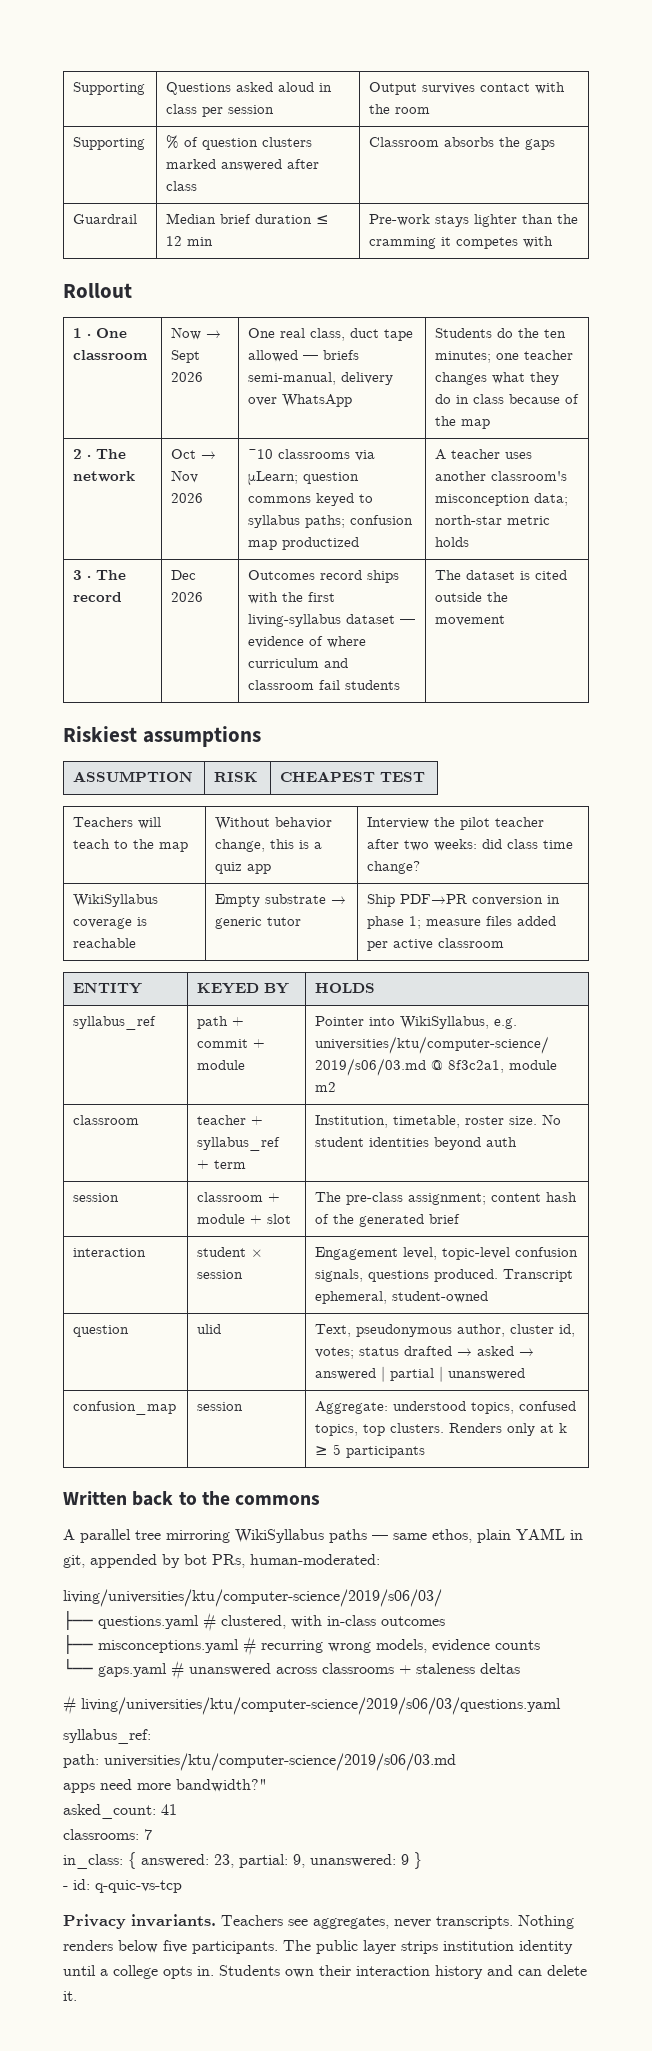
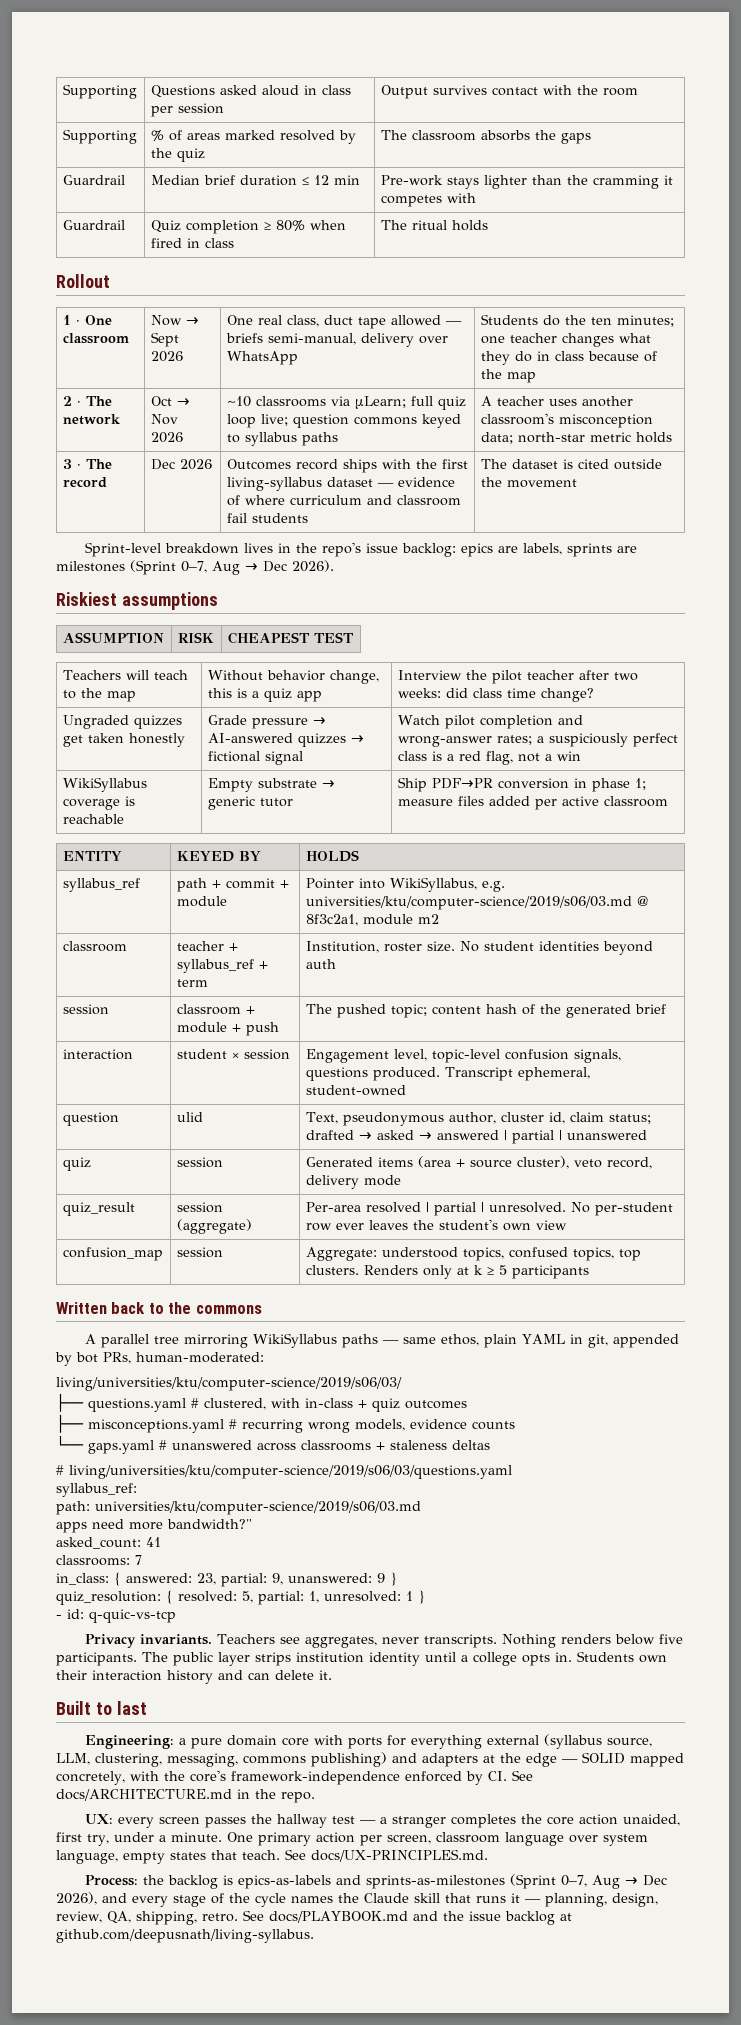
- Supporting | % of question clusters marked answered after class | Classroom absorbs the gaps
+ Supporting | % of areas marked resolved by the quiz | The classroom absorbs the gaps
+ Guardrail | Quiz completion ≥ 80% when fired in class | The ritual holds
- 2 · The network | Oct → Nov 2026 | ~10 classrooms via μLearn; question commons keyed to syllabus paths; confusion map productized | A teacher uses another classroom's misconception data; north-star metric holds
+ 2 · The network | Oct → Nov 2026 | ~10 classrooms via μLearn; full quiz loop live; question commons keyed to syllabus paths | A teacher uses another classroom's misconception data; north-star metric holds
+ Sprint-level breakdown lives in the repo's issue backlog: epics are labels, sprints are milestones (Sprint 0–7, Aug → Dec 2026).
+ Ungraded quizzes get taken honestly | Grade pressure → AI-answered quizzes → fictional signal | Watch pilot completion and wrong-answer rates; a suspiciously perfect class is a red flag, not a win
- classroom | teacher + syllabus_ref + term | Institution, timetable, roster size. No student identities beyond auth
+ classroom | teacher + syllabus_ref + term | Institution, roster size. No student identities beyond auth
- session | classroom + module + slot | The pre-class assignment; content hash of the generated brief
+ session | classroom + module + push | The pushed topic; content hash of the generated brief
- question | ulid | Text, pseudonymous author, cluster id, votes; status drafted → asked → answered | partial | unanswered
+ question | ulid | Text, pseudonymous author, cluster id, claim status; drafted → asked → answered | partial | unanswered
+ quiz | session | Generated items (area + source cluster), veto record, delivery mode
+ quiz_result | session (aggregate) | Per-area resolved | partial | unresolved. No per-student row ever leaves the student's own view
- ├── questions.yaml # clustered, with in-class outcomes
+ ├── questions.yaml # clustered, with in-class + quiz outcomes
+ quiz_resolution: { resolved: 5, partial: 1, unresolved: 1 }
+ Built to last
+ Engineering: a pure domain core with ports for everything external (syllabus source, LLM, clustering, messaging, commons publishing) and adapters at the edge — SOLID mapped concretely, with the core's framework-independence enforced by CI. See docs/ARCHITECTURE.md in the repo.
+ UX: every screen passes the hallway test — a stranger completes the core action unaided, first try, under a minute. One primary action per screen, classroom language over system language, empty states that teach. See docs/UX-PRINCIPLES.md.
+ Process: the backlog is epics-as-labels and sprints-as-milestones (Sprint 0–7, Aug → Dec 2026), and every stage of the cycle names the Claude skill that runs it — planning, design, review, QA, shipping, retro. See docs/PLAYBOOK.md and the issue backlog at github.com/deepusnath/living-syllabus.

